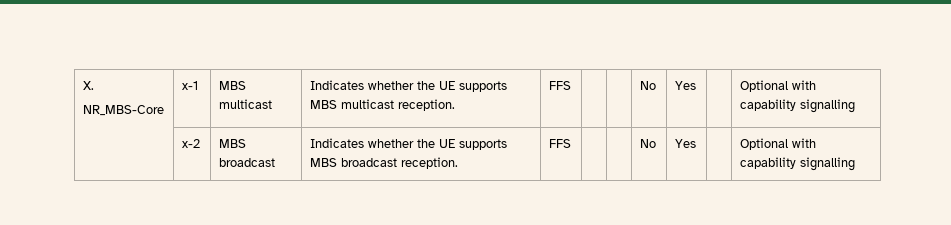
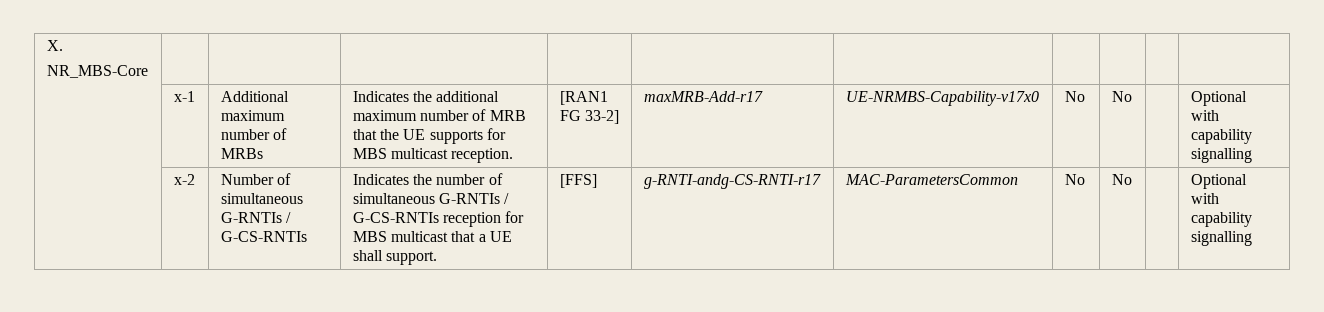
  X.
- NR_MBS-Core | x-1 | MBS multicast | Indicates whether the UE supports MBS multicast reception. | FFS | | | No | Yes | | Optional with capability signalling
+ NR_MBS-Core | | | | | | | | | |
+ | x-1 | Additional maximum number of MRBs | Indicates the additional maximum number of MRB that the UE supports for MBS multicast reception. | [RAN1 FG 33-2] | maxMRB-Add-r17 | UE-NRMBS-Capability-v17x0 | No | No | | Optional with capability signalling
- | x-2 | MBS broadcast | Indicates whether the UE supports MBS broadcast reception. | FFS | | | No | Yes | | Optional with capability signalling
+ | x-2 | Number of simultaneous G-RNTIs / G-CS-RNTIs | Indicates the number of simultaneous G-RNTIs / G-CS-RNTIs reception for MBS multicast that a UE shall support. | [FFS] | g-RNTI-andg-CS-RNTI-r17 | MAC-ParametersCommon | No | No | | Optional with capability signalling

